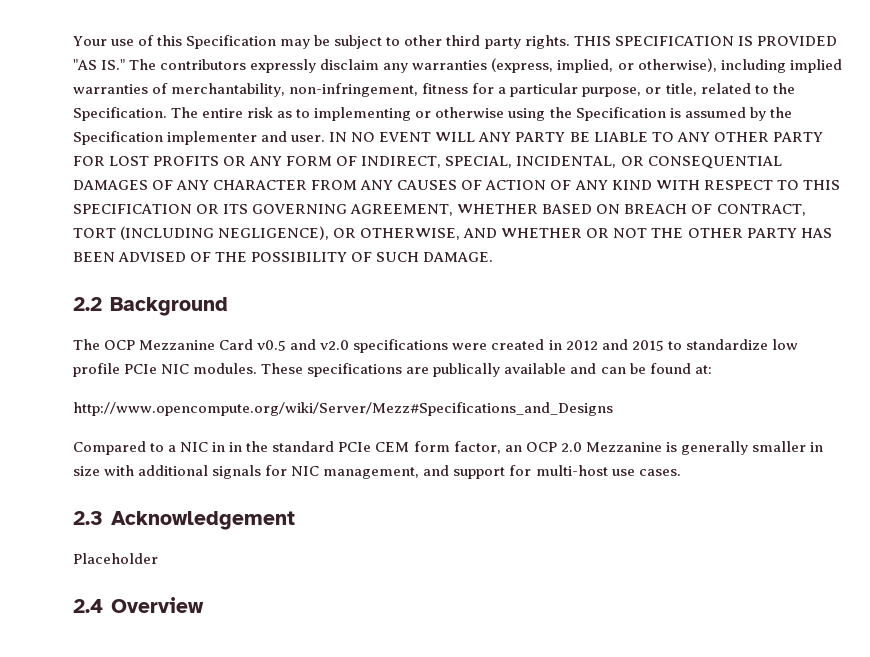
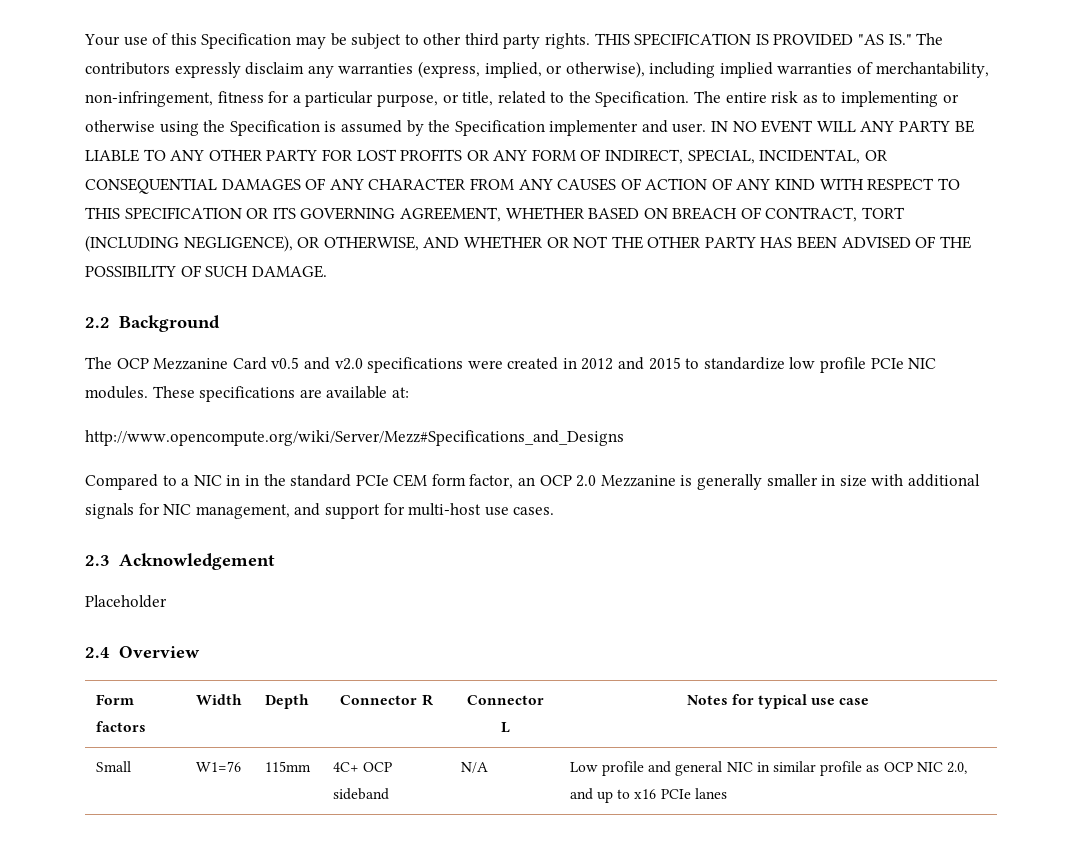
- These specifications are publically available and can be found at:
+ These specifications are available at:
+ Form factors | Width | Depth | Connector R | Connector L | Notes for typical use case
+ Small | W1=76 | 115mm | 4C+ OCP sideband | N/A | Low profile and general NIC in similar profile as OCP NIC 2.0, and up to x16 PCIe lanes

